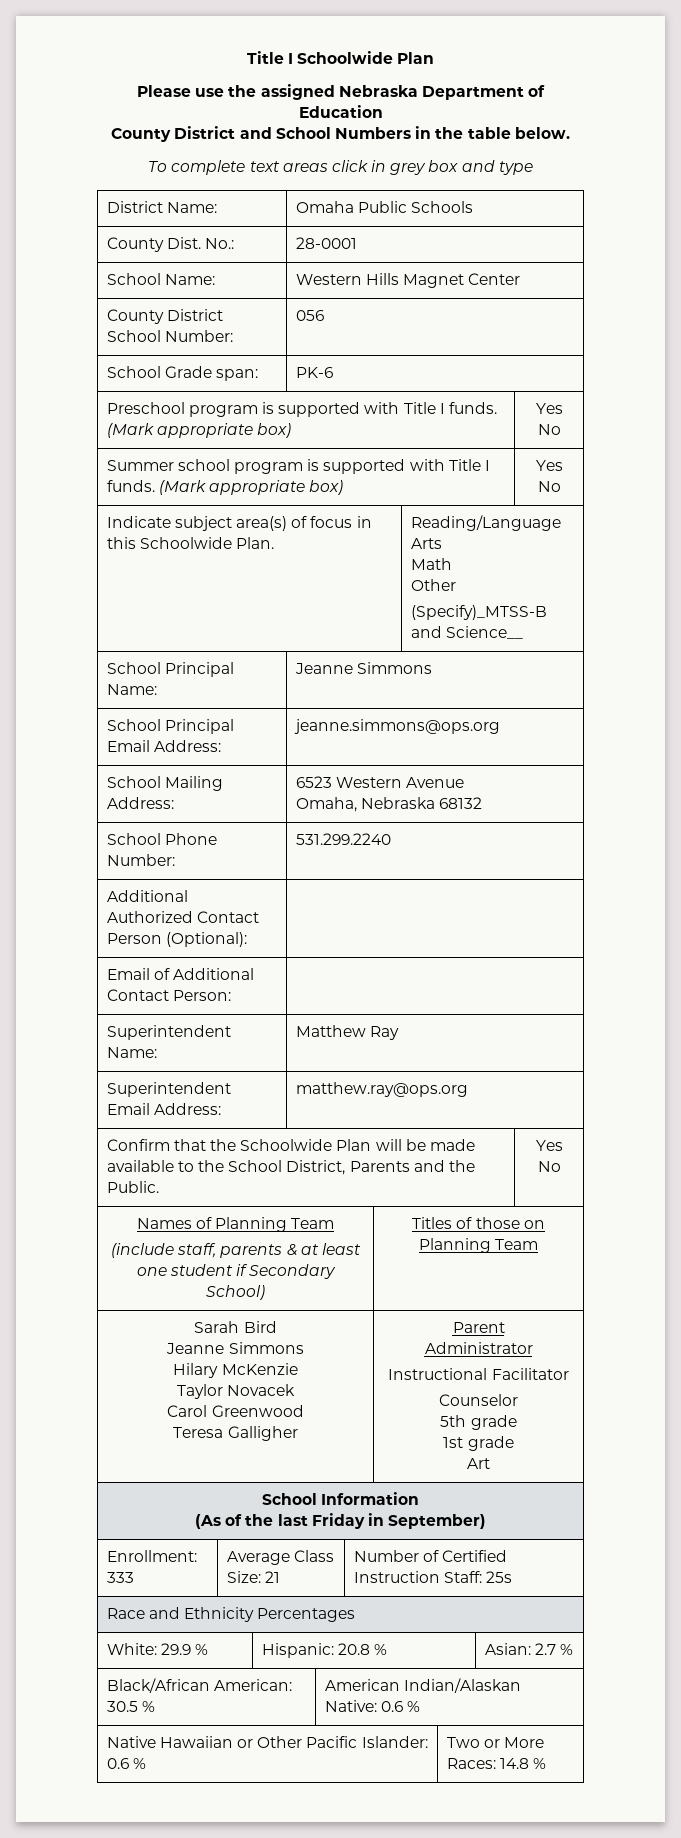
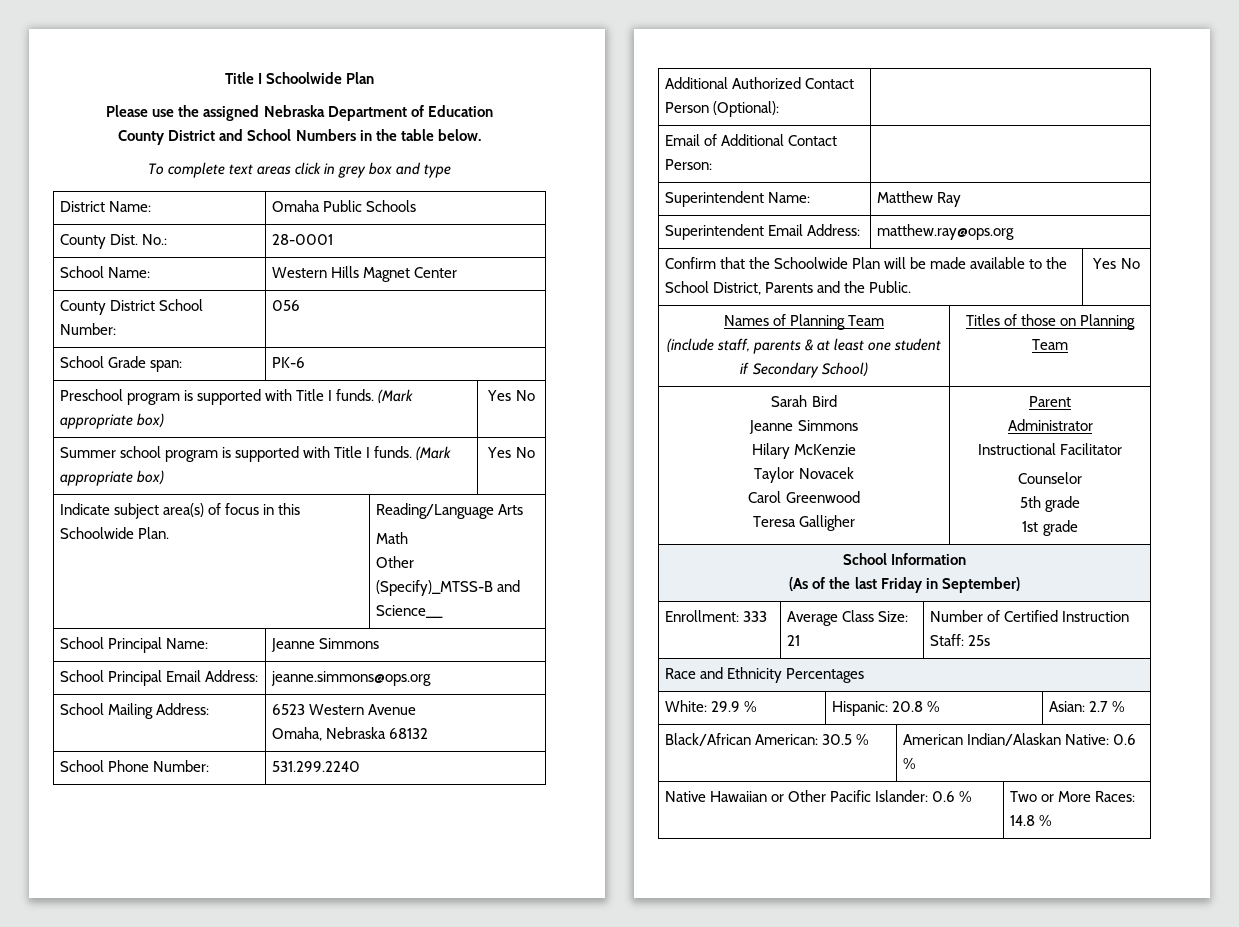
  Sarah Bird
  Jeanne Simmons
  Hilary McKenzie
  Taylor Novacek
  Carol Greenwood
  Teresa Galligher | Parent
  Administrator
  Instructional Facilitator
  Counselor
  5th grade
  1st grade
- Art

